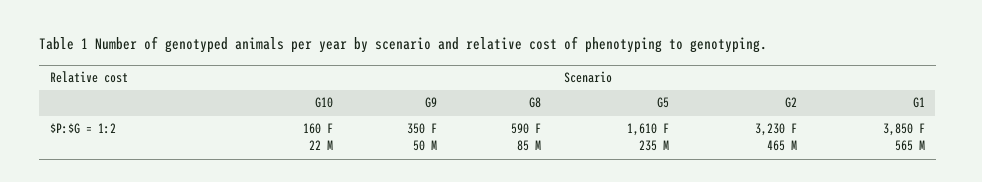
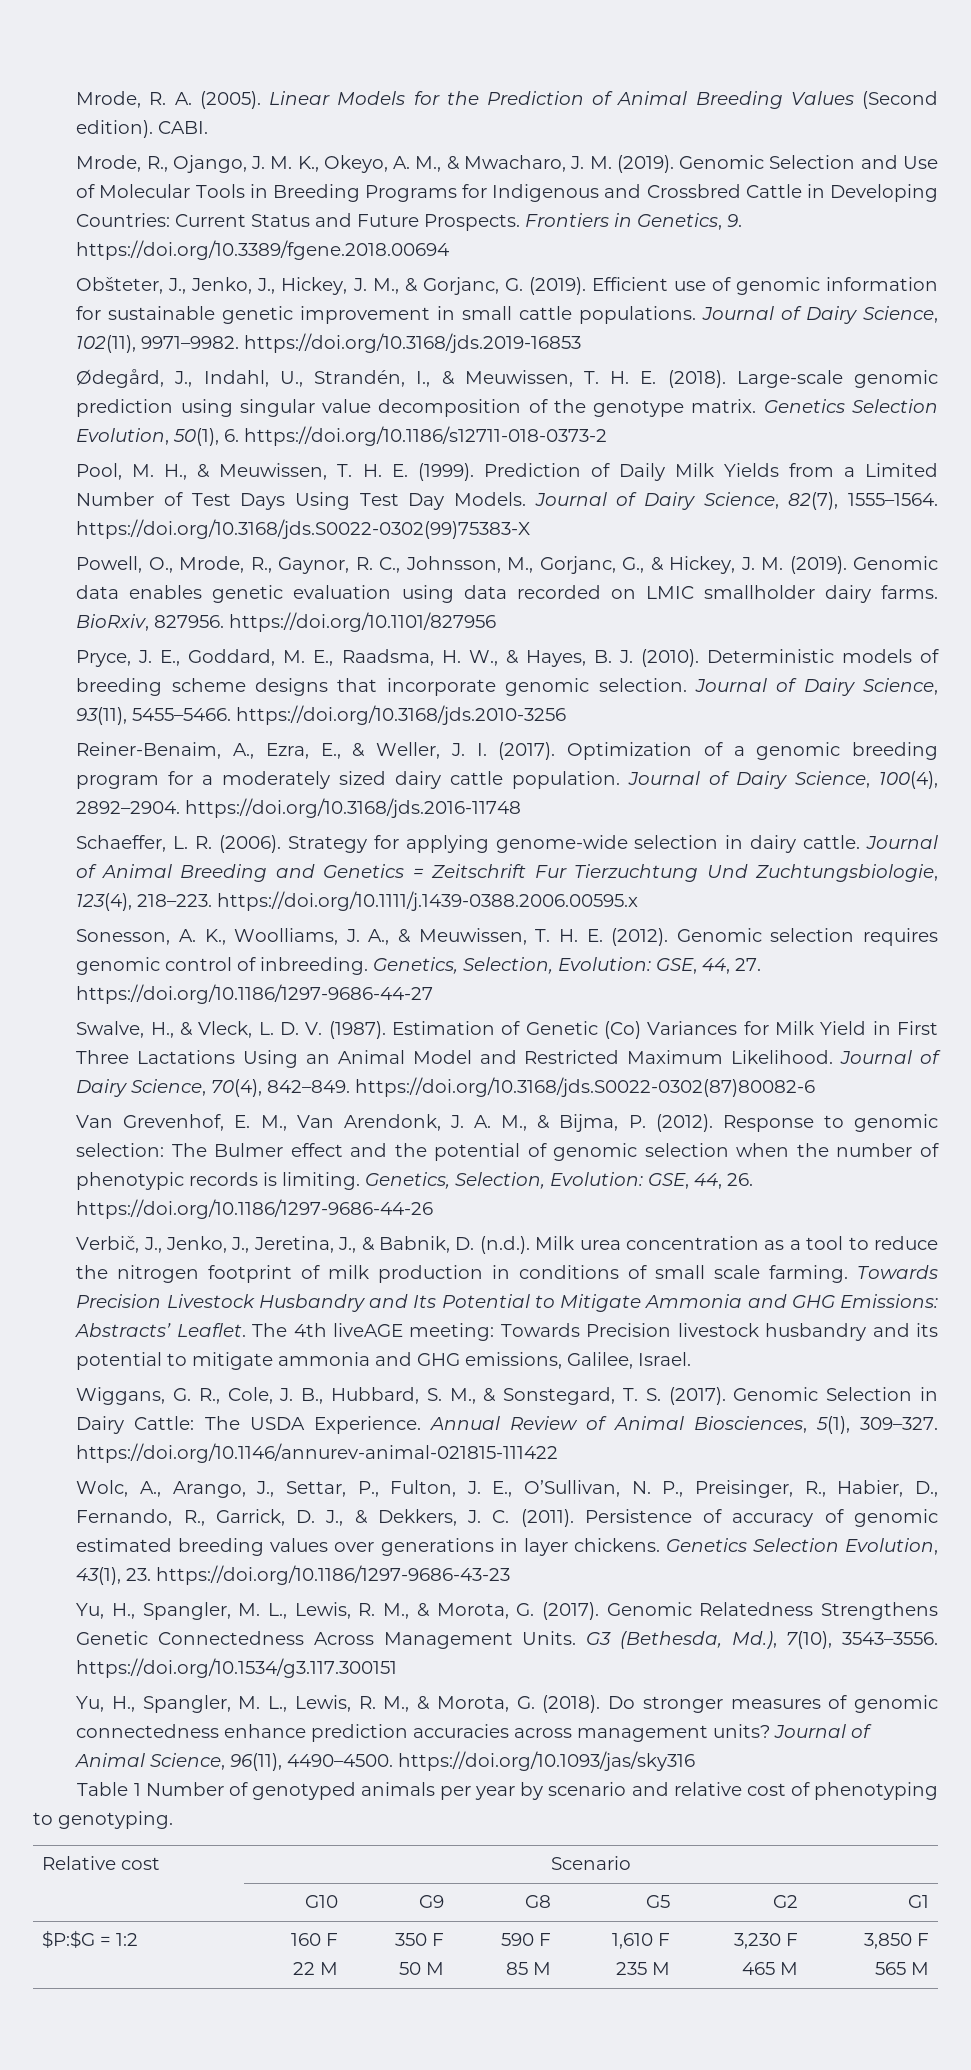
+ Mrode, R. A. (2005). Linear Models for the Prediction of Animal Breeding Values (Second edition). CABI.
+ Mrode, R., Ojango, J. M. K., Okeyo, A. M., & Mwacharo, J. M. (2019). Genomic Selection and Use of Molecular Tools in Breeding Programs for Indigenous and Crossbred Cattle in Developing Countries: Current Status and Future Prospects. Frontiers in Genetics, 9. https://doi.org/10.3389/fgene.2018.00694
+ Obšteter, J., Jenko, J., Hickey, J. M., & Gorjanc, G. (2019). Efficient use of genomic information for sustainable genetic improvement in small cattle populations. Journal of Dairy Science, 102(11), 9971–9982. https://doi.org/10.3168/jds.2019-16853
+ Ødegård, J., Indahl, U., Strandén, I., & Meuwissen, T. H. E. (2018). Large-scale genomic prediction using singular value decomposition of the genotype matrix. Genetics Selection Evolution, 50(1), 6. https://doi.org/10.1186/s12711-018-0373-2
+ Pool, M. H., & Meuwissen, T. H. E. (1999). Prediction of Daily Milk Yields from a Limited Number of Test Days Using Test Day Models. Journal of Dairy Science, 82(7), 1555–1564. https://doi.org/10.3168/jds.S0022-0302(99)75383-X
+ Powell, O., Mrode, R., Gaynor, R. C., Johnsson, M., Gorjanc, G., & Hickey, J. M. (2019). Genomic data enables genetic evaluation using data recorded on LMIC smallholder dairy farms. BioRxiv, 827956. https://doi.org/10.1101/827956
+ Pryce, J. E., Goddard, M. E., Raadsma, H. W., & Hayes, B. J. (2010). Deterministic models of breeding scheme designs that incorporate genomic selection. Journal of Dairy Science, 93(11), 5455–5466. https://doi.org/10.3168/jds.2010-3256
+ Reiner-Benaim, A., Ezra, E., & Weller, J. I. (2017). Optimization of a genomic breeding program for a moderately sized dairy cattle population. Journal of Dairy Science, 100(4), 2892–2904. https://doi.org/10.3168/jds.2016-11748
+ Schaeffer, L. R. (2006). Strategy for applying genome-wide selection in dairy cattle. Journal of Animal Breeding and Genetics = Zeitschrift Fur Tierzuchtung Und Zuchtungsbiologie, 123(4), 218–223. https://doi.org/10.1111/j.1439-0388.2006.00595.x
+ Sonesson, A. K., Woolliams, J. A., & Meuwissen, T. H. E. (2012). Genomic selection requires genomic control of inbreeding. Genetics, Selection, Evolution: GSE, 44, 27. https://doi.org/10.1186/1297-9686-44-27
+ Swalve, H., & Vleck, L. D. V. (1987). Estimation of Genetic (Co) Variances for Milk Yield in First Three Lactations Using an Animal Model and Restricted Maximum Likelihood. Journal of Dairy Science, 70(4), 842–849. https://doi.org/10.3168/jds.S0022-0302(87)80082-6
+ Van Grevenhof, E. M., Van Arendonk, J. A. M., & Bijma, P. (2012). Response to genomic selection: The Bulmer effect and the potential of genomic selection when the number of phenotypic records is limiting. Genetics, Selection, Evolution: GSE, 44, 26. https://doi.org/10.1186/1297-9686-44-26
+ Verbič, J., Jenko, J., Jeretina, J., & Babnik, D. (n.d.). Milk urea concentration as a tool to reduce the nitrogen footprint of milk production in conditions of small scale farming. Towards Precision Livestock Husbandry and Its Potential to Mitigate Ammonia and GHG Emissions: Abstracts’ Leaflet. The 4th liveAGE meeting: Towards Precision livestock husbandry and its potential to mitigate ammonia and GHG emissions, Galilee, Israel.
+ Wiggans, G. R., Cole, J. B., Hubbard, S. M., & Sonstegard, T. S. (2017). Genomic Selection in Dairy Cattle: The USDA Experience. Annual Review of Animal Biosciences, 5(1), 309–327. https://doi.org/10.1146/annurev-animal-021815-111422
+ Wolc, A., Arango, J., Settar, P., Fulton, J. E., O’Sullivan, N. P., Preisinger, R., Habier, D., Fernando, R., Garrick, D. J., & Dekkers, J. C. (2011). Persistence of accuracy of genomic estimated breeding values over generations in layer chickens. Genetics Selection Evolution, 43(1), 23. https://doi.org/10.1186/1297-9686-43-23
+ Yu, H., Spangler, M. L., Lewis, R. M., & Morota, G. (2017). Genomic Relatedness Strengthens Genetic Connectedness Across Management Units. G3 (Bethesda, Md.), 7(10), 3543–3556. https://doi.org/10.1534/g3.117.300151
+ Yu, H., Spangler, M. L., Lewis, R. M., & Morota, G. (2018). Do stronger measures of genomic connectedness enhance prediction accuracies across management units? Journal of Animal Science, 96(11), 4490–4500. https://doi.org/10.1093/jas/sky316

